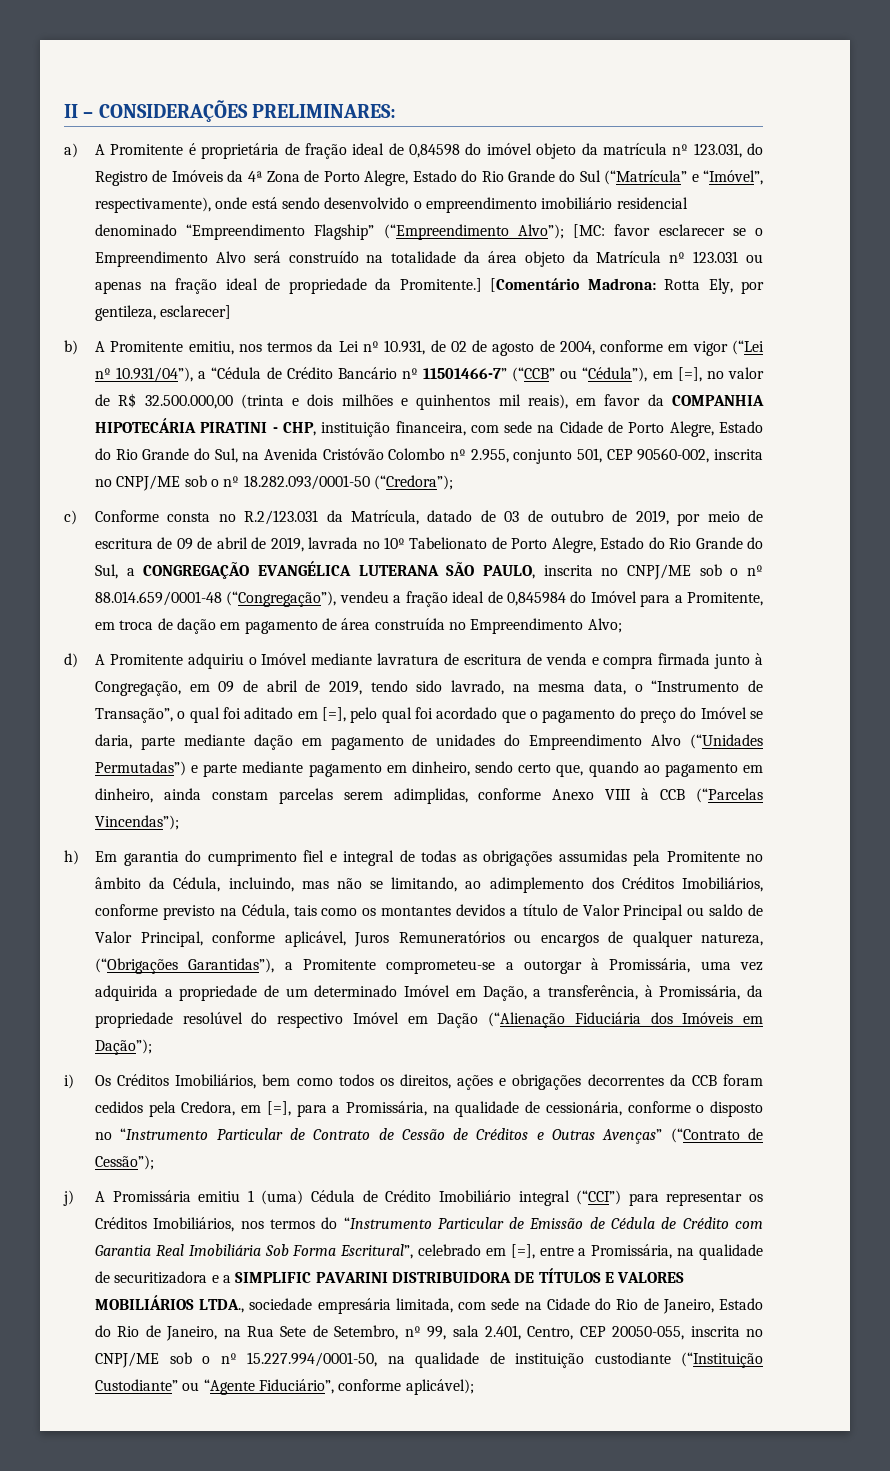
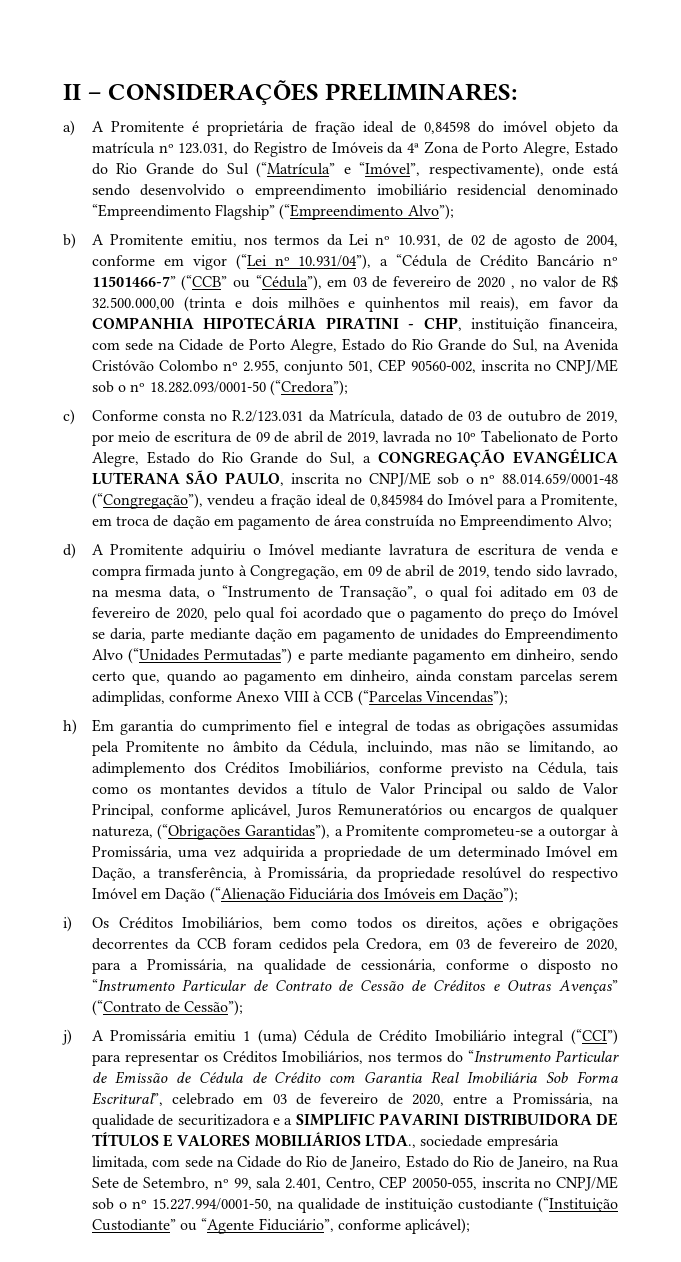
- a) A Promitente é proprietária de fração ideal de 0,84598 do imóvel objeto da matrícula nº 123.031, do Registro de Imóveis da 4ª Zona de Porto Alegre, Estado do Rio Grande do Sul (“Matrícula” e “Imóvel”, respectivamente), onde está sendo desenvolvido o empreendimento imobiliário residencial denominado “Empreendimento Flagship” (“Empreendimento Alvo”); [MC: favor esclarecer se o Empreendimento Alvo será construído na totalidade da área objeto da Matrícula nº 123.031 ou apenas na fração ideal de propriedade da Promitente.] [Comentário Madrona: Rotta Ely, por gentileza, esclarecer]
+ a) A Promitente é proprietária de fração ideal de 0,84598 do imóvel objeto da matrícula nº 123.031, do Registro de Imóveis da 4ª Zona de Porto Alegre, Estado do Rio Grande do Sul (“Matrícula” e “Imóvel”, respectivamente), onde está sendo desenvolvido o empreendimento imobiliário residencial denominado “Empreendimento Flagship” (“Empreendimento Alvo”);
- b) A Promitente emitiu, nos termos da Lei nº 10.931, de 02 de agosto de 2004, conforme em vigor (“Lei nº 10.931/04”), a “Cédula de Crédito Bancário nº 11501466-7” (“CCB” ou “Cédula”), em [=], no valor de R$ 32.500.000,00 (trinta e dois milhões e quinhentos mil reais), em favor da COMPANHIA HIPOTECÁRIA PIRATINI - CHP, instituição financeira, com sede na Cidade de Porto Alegre, Estado do Rio Grande do Sul, na Avenida Cristóvão Colombo nº 2.955, conjunto 501, CEP 90560-002, inscrita no CNPJ/ME sob o nº 18.282.093/0001-50 (“Credora”);
+ b) A Promitente emitiu, nos termos da Lei nº 10.931, de 02 de agosto de 2004, conforme em vigor (“Lei nº 10.931/04”), a “Cédula de Crédito Bancário nº 11501466-7” (“CCB” ou “Cédula”), em 03 de fevereiro de 2020 , no valor de R$ 32.500.000,00 (trinta e dois milhões e quinhentos mil reais), em favor da COMPANHIA HIPOTECÁRIA PIRATINI - CHP, instituição financeira, com sede na Cidade de Porto Alegre, Estado do Rio Grande do Sul, na Avenida Cristóvão Colombo nº 2.955, conjunto 501, CEP 90560-002, inscrita no CNPJ/ME sob o nº 18.282.093/0001-50 (“Credora”);
- d) A Promitente adquiriu o Imóvel mediante lavratura de escritura de venda e compra firmada junto à Congregação, em 09 de abril de 2019, tendo sido lavrado, na mesma data, o “Instrumento de Transação”, o qual foi aditado em [=], pelo qual foi acordado que o pagamento do preço do Imóvel se daria, parte mediante dação em pagamento de unidades do Empreendimento Alvo (“Unidades Permutadas”) e parte mediante pagamento em dinheiro, sendo certo que, quando ao pagamento em dinheiro, ainda constam parcelas serem adimplidas, conforme Anexo VIII à CCB (“Parcelas Vincendas”);
+ d) A Promitente adquiriu o Imóvel mediante lavratura de escritura de venda e compra firmada junto à Congregação, em 09 de abril de 2019, tendo sido lavrado, na mesma data, o “Instrumento de Transação”, o qual foi aditado em 03 de fevereiro de 2020, pelo qual foi acordado que o pagamento do preço do Imóvel se daria, parte mediante dação em pagamento de unidades do Empreendimento Alvo (“Unidades Permutadas”) e parte mediante pagamento em dinheiro, sendo certo que, quando ao pagamento em dinheiro, ainda constam parcelas serem adimplidas, conforme Anexo VIII à CCB (“Parcelas Vincendas”);
- i) Os Créditos Imobiliários, bem como todos os direitos, ações e obrigações decorrentes da CCB foram cedidos pela Credora, em [=], para a Promissária, na qualidade de cessionária, conforme o disposto no “Instrumento Particular de Contrato de Cessão de Créditos e Outras Avenças” (“Contrato de Cessão”);
+ i) Os Créditos Imobiliários, bem como todos os direitos, ações e obrigações decorrentes da CCB foram cedidos pela Credora, em 03 de fevereiro de 2020, para a Promissária, na qualidade de cessionária, conforme o disposto no “Instrumento Particular de Contrato de Cessão de Créditos e Outras Avenças” (“Contrato de Cessão”);
- j) A Promissária emitiu 1 (uma) Cédula de Crédito Imobiliário integral (“CCI”) para representar os Créditos Imobiliários, nos termos do “Instrumento Particular de Emissão de Cédula de Crédito com Garantia Real Imobiliária Sob Forma Escritural”, celebrado em [=], entre a Promissária, na qualidade de securitizadora e a SIMPLIFIC PAVARINI DISTRIBUIDORA DE TÍTULOS E VALORES MOBILIÁRIOS LTDA., sociedade empresária limitada, com sede na Cidade do Rio de Janeiro, Estado do Rio de Janeiro, na Rua Sete de Setembro, nº 99, sala 2.401, Centro, CEP 20050-055, inscrita no CNPJ/ME sob o nº 15.227.994/0001-50, na qualidade de instituição custodiante (“Instituição Custodiante” ou “Agente Fiduciário”, conforme aplicável);
+ j) A Promissária emitiu 1 (uma) Cédula de Crédito Imobiliário integral (“CCI”) para representar os Créditos Imobiliários, nos termos do “Instrumento Particular de Emissão de Cédula de Crédito com Garantia Real Imobiliária Sob Forma Escritural”, celebrado em 03 de fevereiro de 2020, entre a Promissária, na qualidade de securitizadora e a SIMPLIFIC PAVARINI DISTRIBUIDORA DE TÍTULOS E VALORES MOBILIÁRIOS LTDA., sociedade empresária limitada, com sede na Cidade do Rio de Janeiro, Estado do Rio de Janeiro, na Rua Sete de Setembro, nº 99, sala 2.401, Centro, CEP 20050-055, inscrita no CNPJ/ME sob o nº 15.227.994/0001-50, na qualidade de instituição custodiante (“Instituição Custodiante” ou “Agente Fiduciário”, conforme aplicável);

